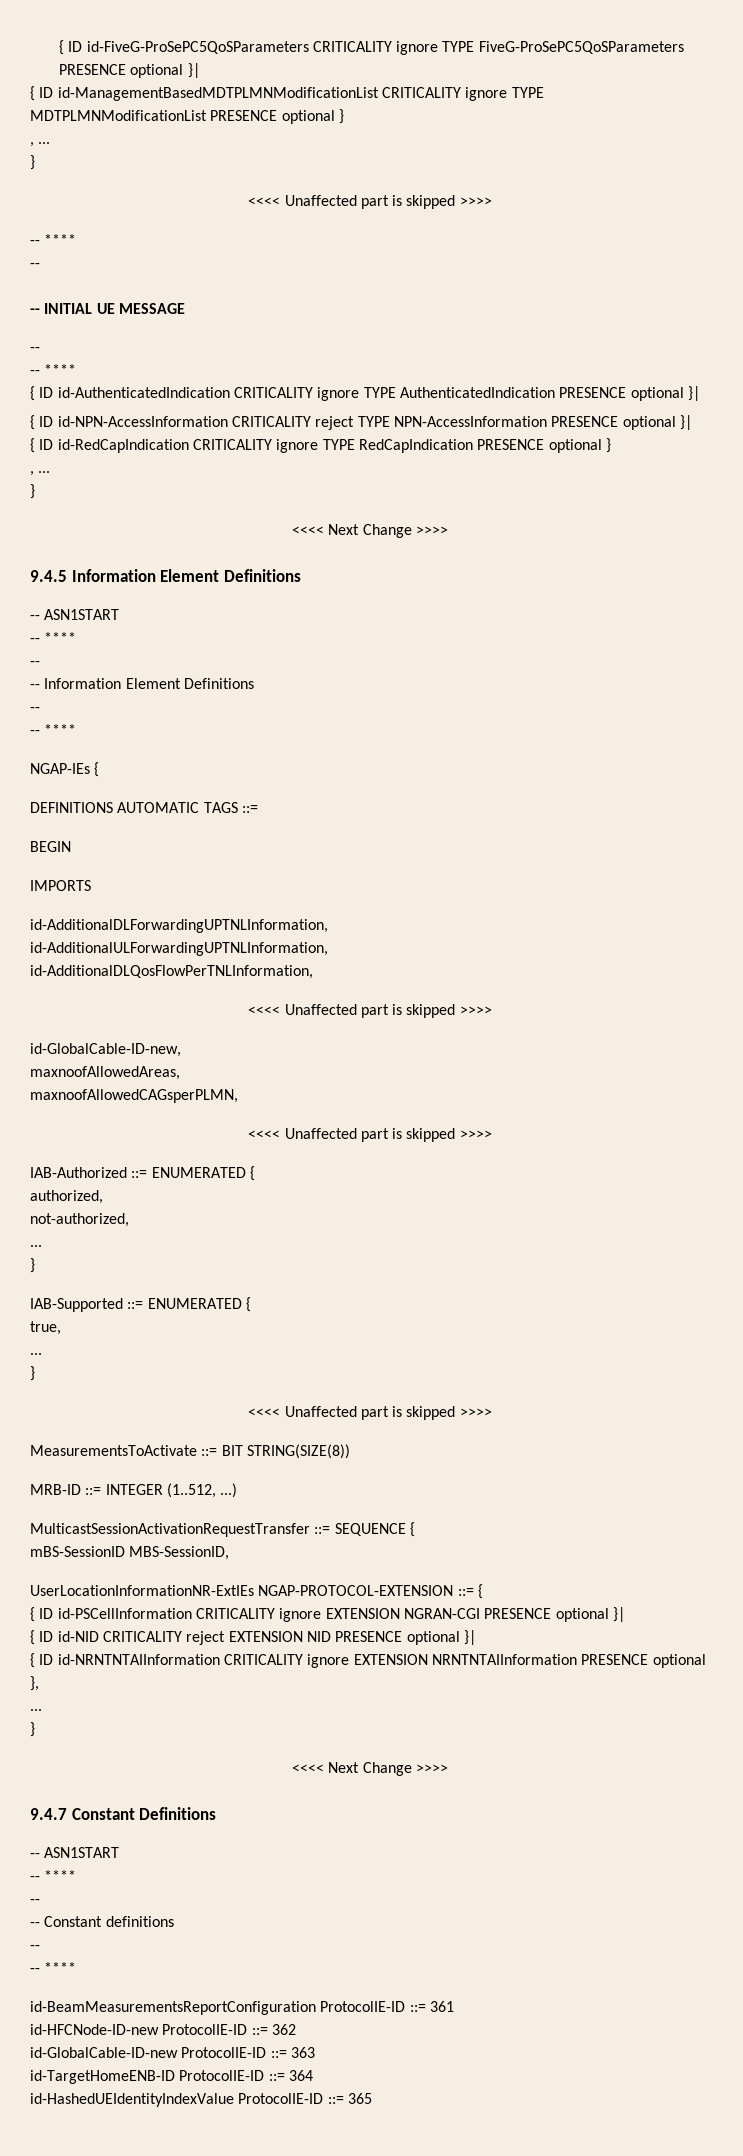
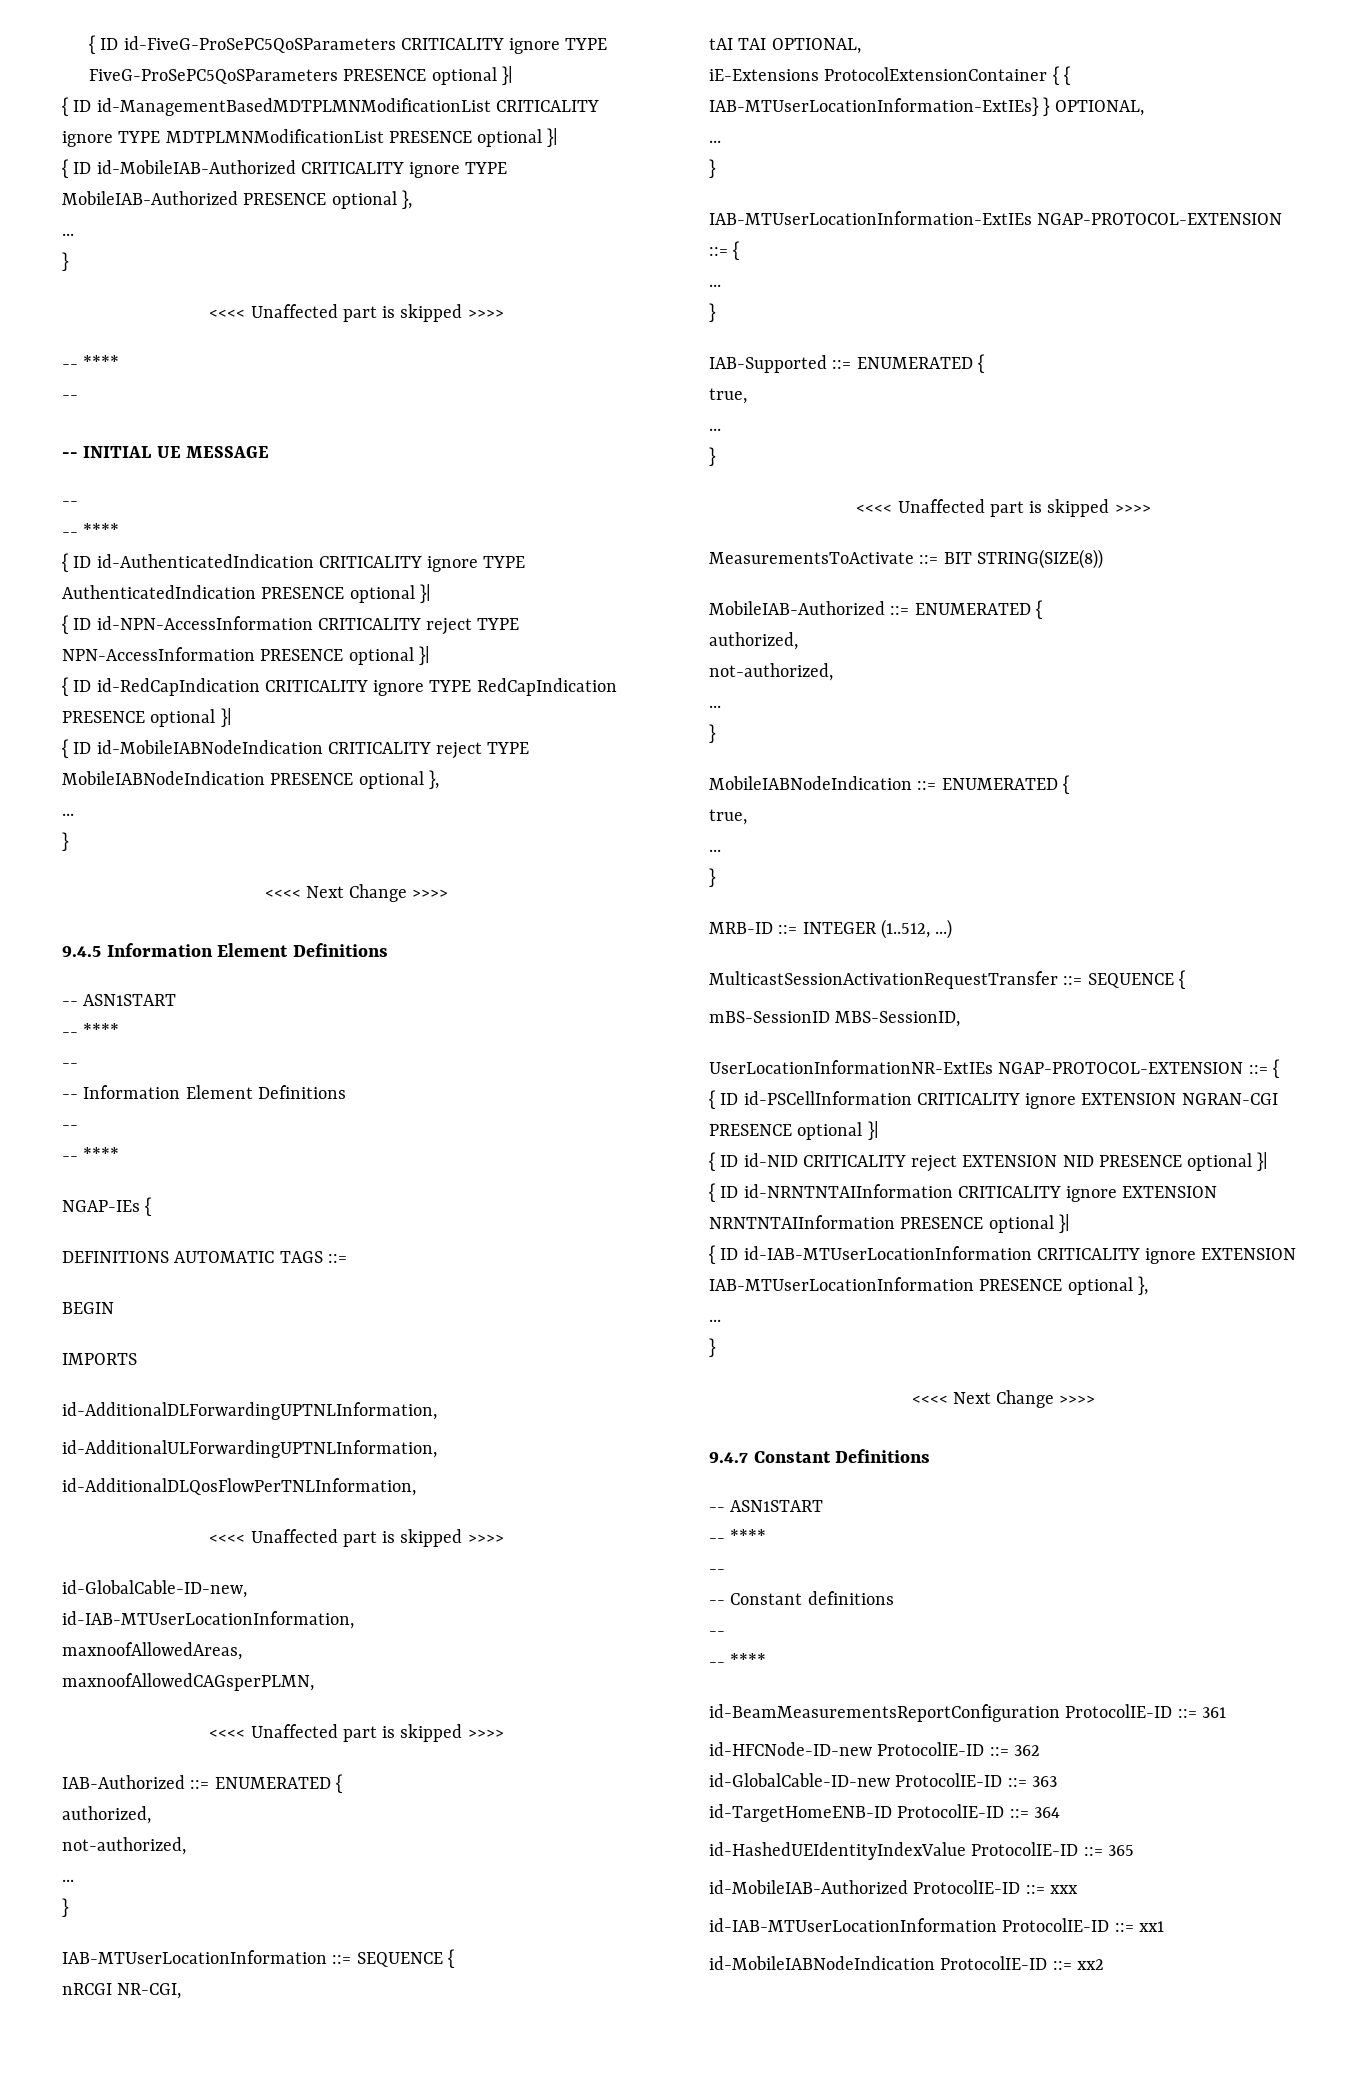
- { ID id-ManagementBasedMDTPLMNModificationList CRITICALITY ignore TYPE MDTPLMNModificationList PRESENCE optional }
- , ...
+ { ID id-ManagementBasedMDTPLMNModificationList CRITICALITY ignore TYPE MDTPLMNModificationList PRESENCE optional }|
+ { ID id-MobileIAB-Authorized CRITICALITY ignore TYPE MobileIAB-Authorized PRESENCE optional },
+ ...
- { ID id-RedCapIndication CRITICALITY ignore TYPE RedCapIndication PRESENCE optional }
- , ...
+ { ID id-RedCapIndication CRITICALITY ignore TYPE RedCapIndication PRESENCE optional }|
+ { ID id-MobileIABNodeIndication CRITICALITY reject TYPE MobileIABNodeIndication PRESENCE optional },
+ ...
+ id-IAB-MTUserLocationInformation,
+ IAB-MTUserLocationInformation ::= SEQUENCE {
+ nRCGI NR-CGI,
+ tAI TAI OPTIONAL,
+ iE-Extensions ProtocolExtensionContainer { { IAB-MTUserLocationInformation-ExtIEs} } OPTIONAL,
+ ...
+ }
+ IAB-MTUserLocationInformation-ExtIEs NGAP-PROTOCOL-EXTENSION ::= {
+ ...
+ }
+ MobileIAB-Authorized ::= ENUMERATED {
+ authorized,
+ not-authorized,
+ ...
+ }
+ MobileIABNodeIndication ::= ENUMERATED {
+ true,
+ ...
+ }
- { ID id-NRNTNTAIInformation CRITICALITY ignore EXTENSION NRNTNTAIInformation PRESENCE optional },
+ { ID id-NRNTNTAIInformation CRITICALITY ignore EXTENSION NRNTNTAIInformation PRESENCE optional }|
+ { ID id-IAB-MTUserLocationInformation CRITICALITY ignore EXTENSION IAB-MTUserLocationInformation PRESENCE optional },
+ id-MobileIAB-Authorized ProtocolIE-ID ::= xxx
+ id-IAB-MTUserLocationInformation ProtocolIE-ID ::= xx1
+ id-MobileIABNodeIndication ProtocolIE-ID ::= xx2

